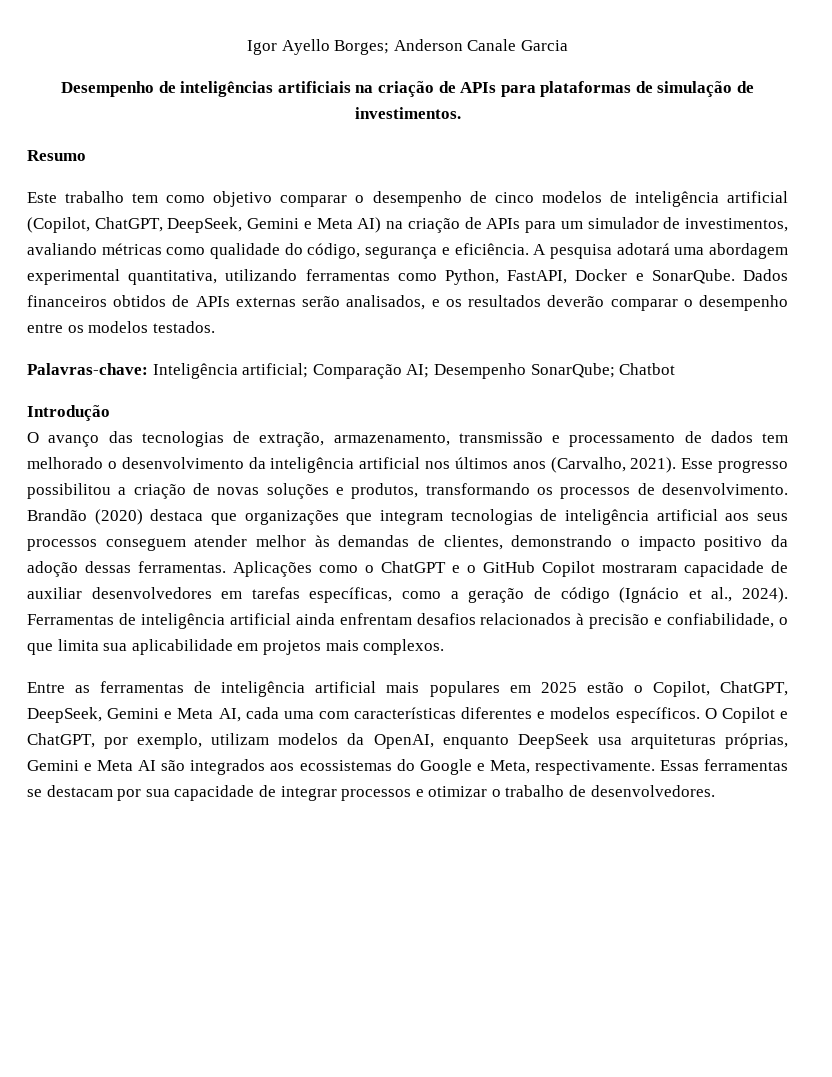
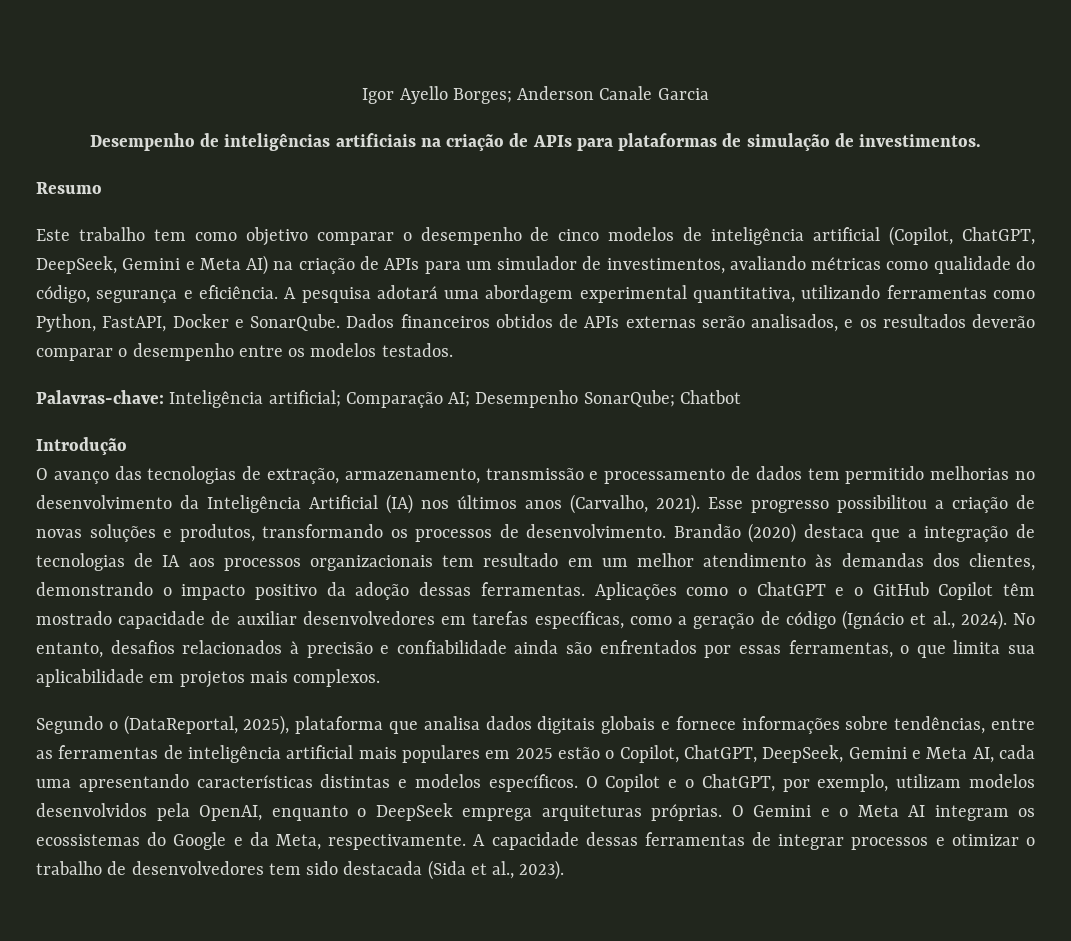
- O avanço das tecnologias de extração, armazenamento, transmissão e processamento de dados tem melhorado o desenvolvimento da inteligência artificial nos últimos anos (Carvalho, 2021).
+ O avanço das tecnologias de extração, armazenamento, transmissão e processamento de dados tem permitido melhorias no desenvolvimento da Inteligência Artificial (IA) nos últimos anos (Carvalho, 2021).
- Brandão (2020) destaca que organizações que integram tecnologias de inteligência artificial aos seus processos conseguem atender melhor às demandas de clientes, demonstrando o impacto positivo da adoção dessas ferramentas.
+ Brandão (2020) destaca que a integração de tecnologias de IA aos processos organizacionais tem resultado em um melhor atendimento às demandas dos clientes, demonstrando o impacto positivo da adoção dessas ferramentas.
- Aplicações como o ChatGPT e o GitHub Copilot mostraram capacidade de auxiliar desenvolvedores em tarefas específicas, como a geração de código (Ignácio et al., 2024).
+ Aplicações como o ChatGPT e o GitHub Copilot têm mostrado capacidade de auxiliar desenvolvedores em tarefas específicas, como a geração de código (Ignácio et al., 2024).
- Ferramentas de inteligência artificial ainda enfrentam desafios relacionados à precisão e confiabilidade, o que limita sua aplicabilidade em projetos mais complexos.
+ No entanto, desafios relacionados à precisão e confiabilidade ainda são enfrentados por essas ferramentas, o que limita sua aplicabilidade em projetos mais complexos.
- Entre as ferramentas de inteligência artificial mais populares em 2025 estão o Copilot, ChatGPT, DeepSeek, Gemini e Meta AI, cada uma com características diferentes e modelos específicos.
+ Segundo o (DataReportal, 2025), plataforma que analisa dados digitais globais e fornece informações sobre tendências, entre as ferramentas de inteligência artificial mais populares em 2025 estão o Copilot, ChatGPT, DeepSeek, Gemini e Meta AI, cada uma apresentando características distintas e modelos específicos.
- O Copilot e ChatGPT, por exemplo, utilizam modelos da OpenAI, enquanto DeepSeek usa arquiteturas próprias, Gemini e Meta AI são integrados aos ecossistemas do Google e Meta, respectivamente.
+ O Copilot e o ChatGPT, por exemplo, utilizam modelos desenvolvidos pela OpenAI, enquanto o DeepSeek emprega arquiteturas próprias. O Gemini e o Meta AI integram os ecossistemas do Google e da Meta, respectivamente.
- Essas ferramentas se destacam por sua capacidade de integrar processos e otimizar o trabalho de desenvolvedores.
+ A capacidade dessas ferramentas de integrar processos e otimizar o trabalho de desenvolvedores tem sido destacada (Sida et al., 2023).

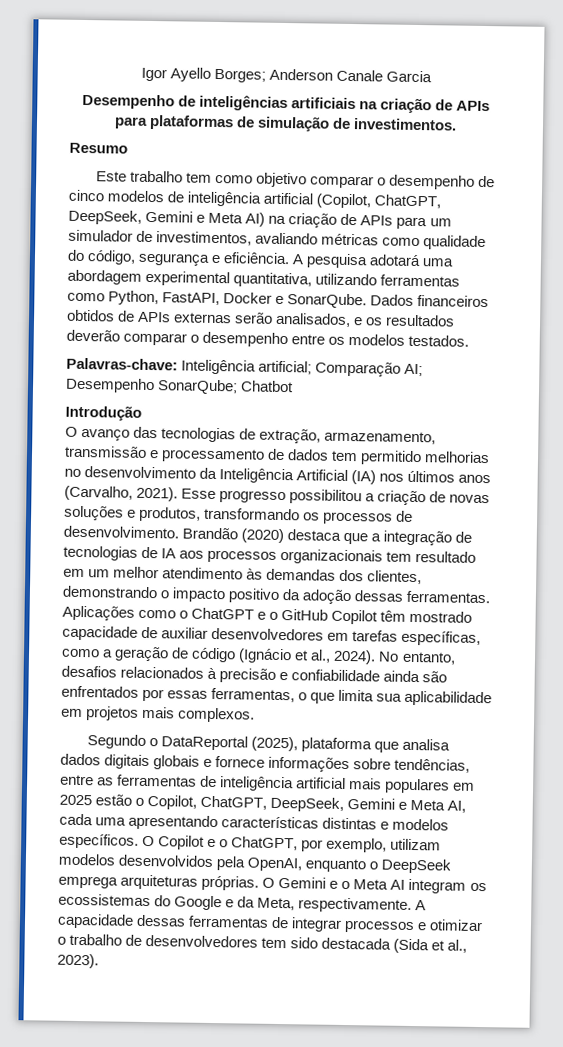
- Segundo o (DataReportal, 2025), plataforma que analisa dados digitais globais e fornece informações sobre tendências, entre as ferramentas de inteligência artificial mais populares em 2025 estão o Copilot, ChatGPT, DeepSeek, Gemini e Meta AI, cada uma apresentando características distintas e modelos específicos.
+ Segundo o DataReportal (2025), plataforma que analisa dados digitais globais e fornece informações sobre tendências, entre as ferramentas de inteligência artificial mais populares em 2025 estão o Copilot, ChatGPT, DeepSeek, Gemini e Meta AI, cada uma apresentando características distintas e modelos específicos.

